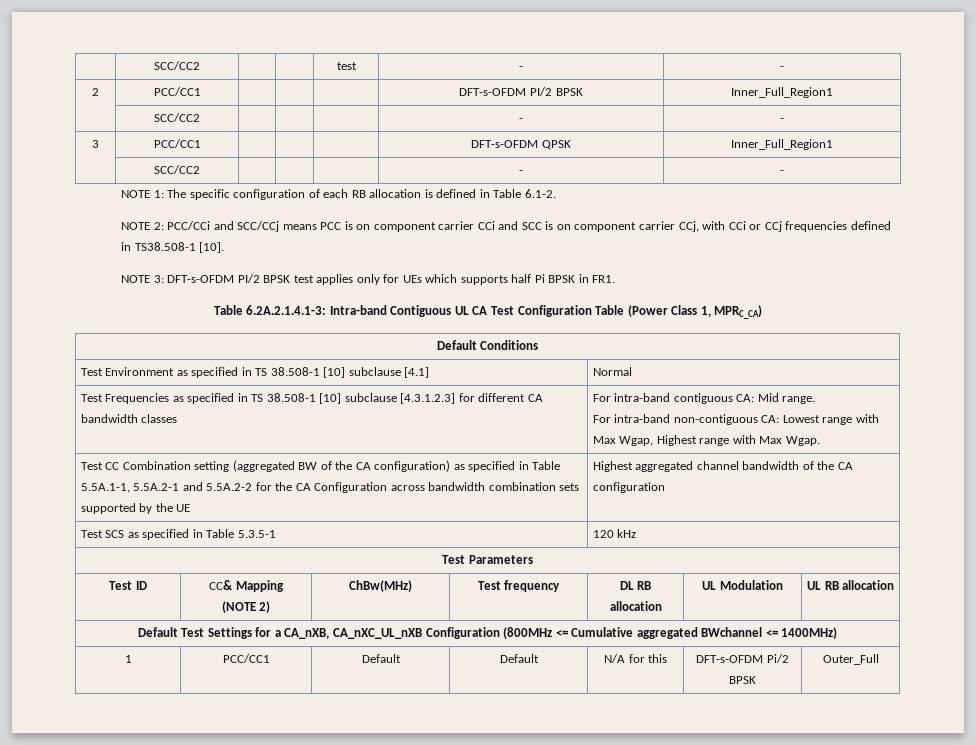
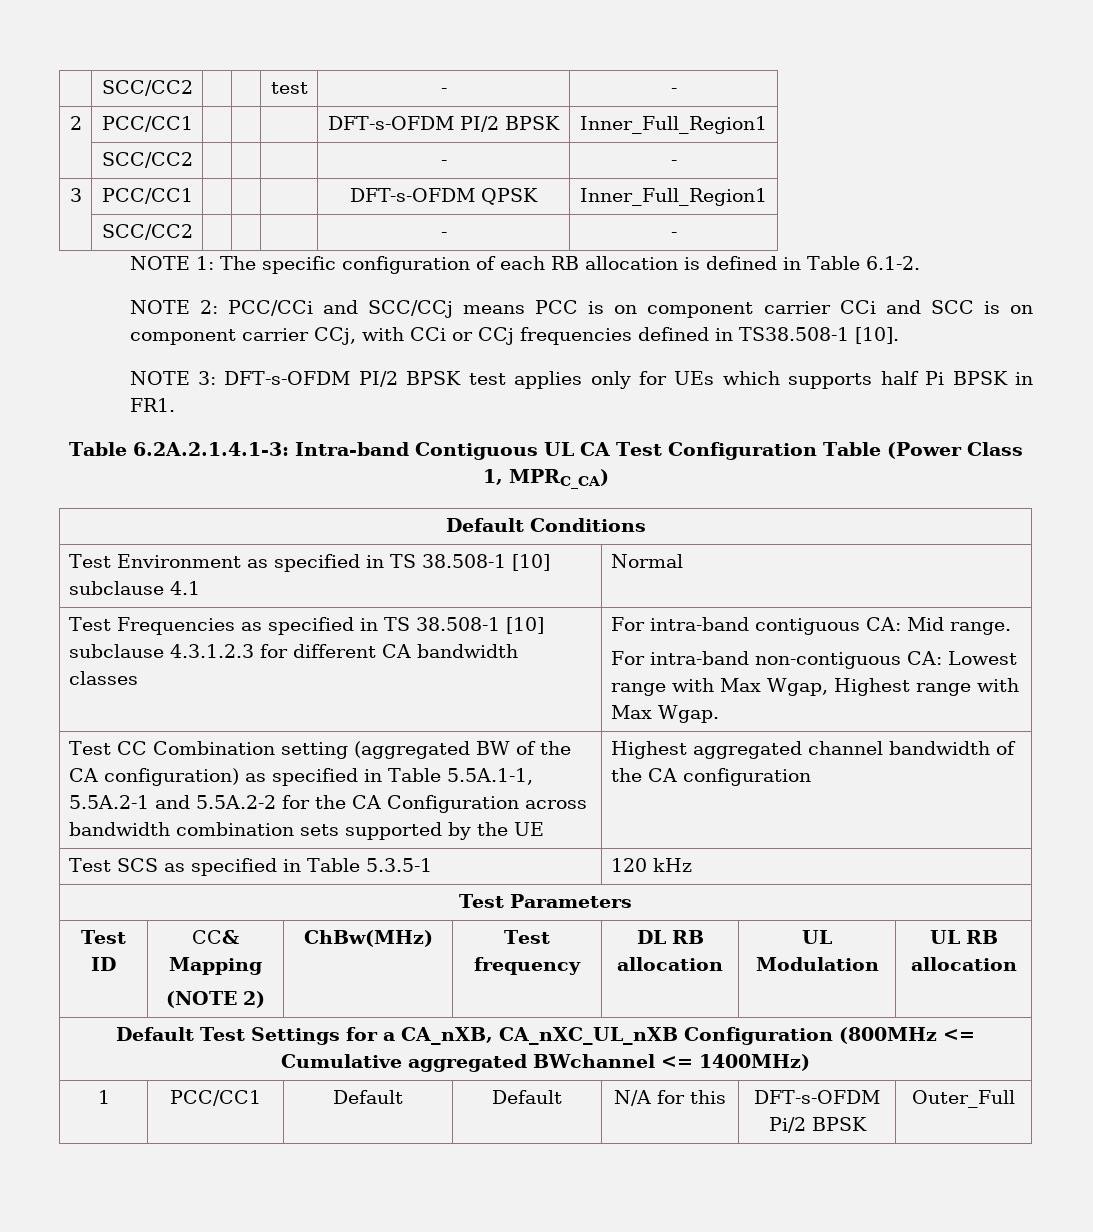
- Test Environment as specified in TS 38.508-1 [10] subclause [4.1] | Normal
+ Test Environment as specified in TS 38.508-1 [10] subclause 4.1 | Normal
- Test Frequencies as specified in TS 38.508-1 [10] subclause [4.3.1.2.3] for different CA bandwidth classes | For intra-band contiguous CA: Mid range.
+ Test Frequencies as specified in TS 38.508-1 [10] subclause 4.3.1.2.3 for different CA bandwidth classes | For intra-band contiguous CA: Mid range.

